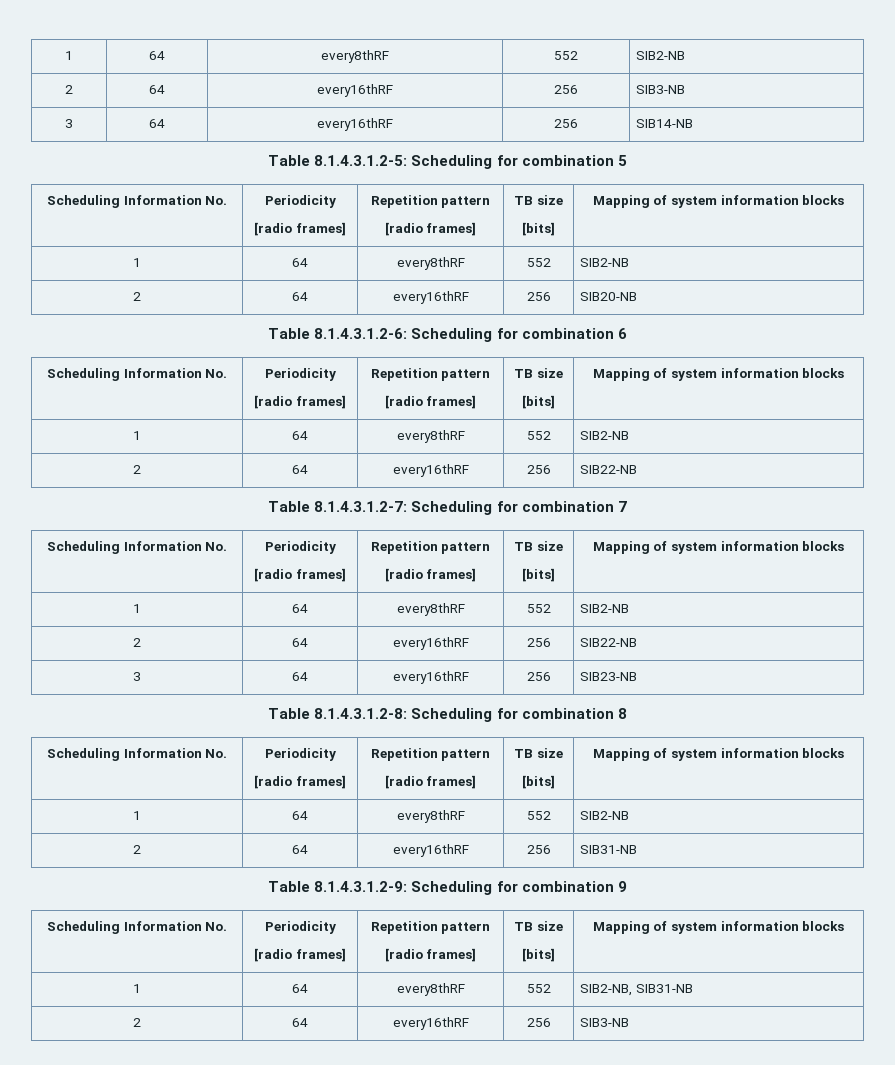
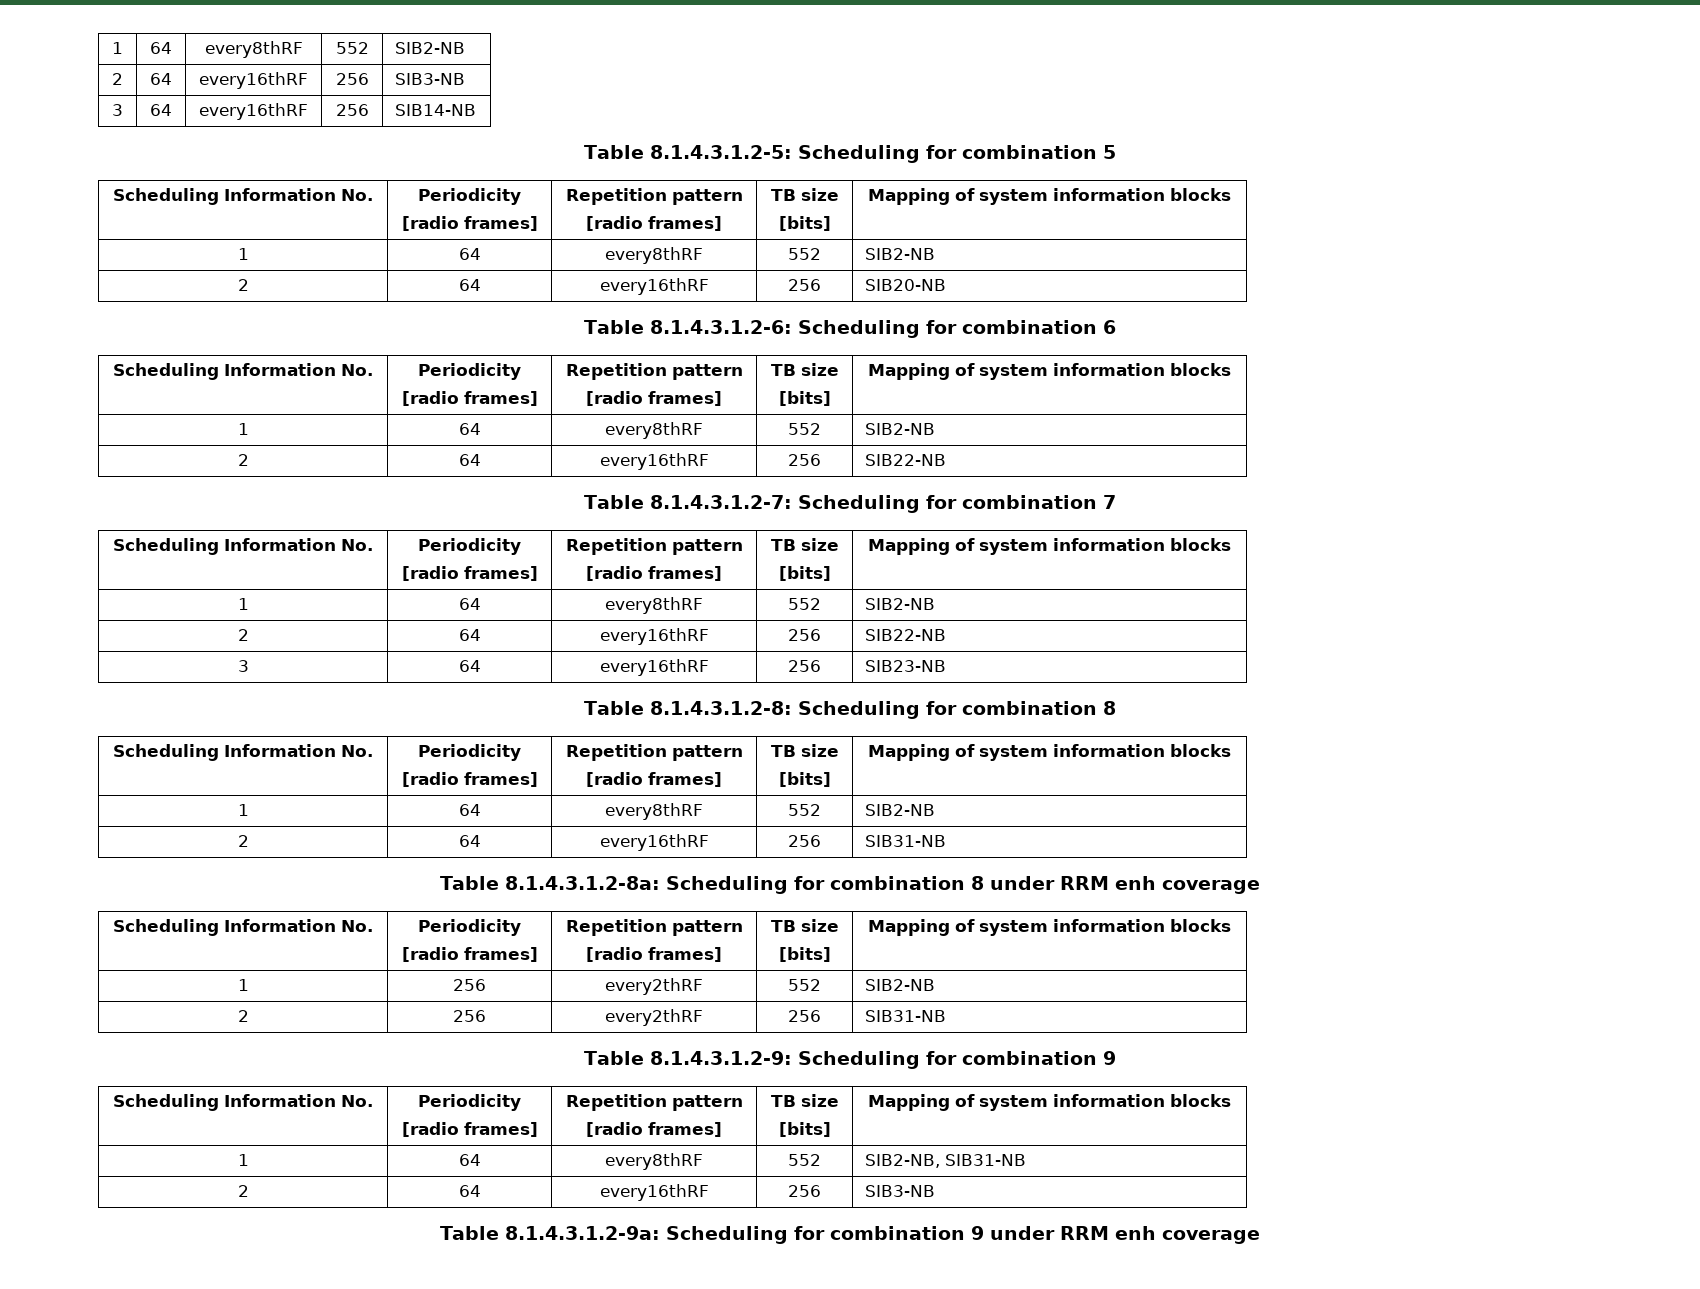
+ Table 8.1.4.3.1.2-8a: Scheduling for combination 8 under RRM enh coverage
+ Scheduling Information No. | Periodicity
+ [radio frames] | Repetition pattern
+ [radio frames] | TB size
+ [bits] | Mapping of system information blocks
+ 1 | 256 | every2thRF | 552 | SIB2-NB
+ 2 | 256 | every2thRF | 256 | SIB31-NB
+ Table 8.1.4.3.1.2-9a: Scheduling for combination 9 under RRM enh coverage

